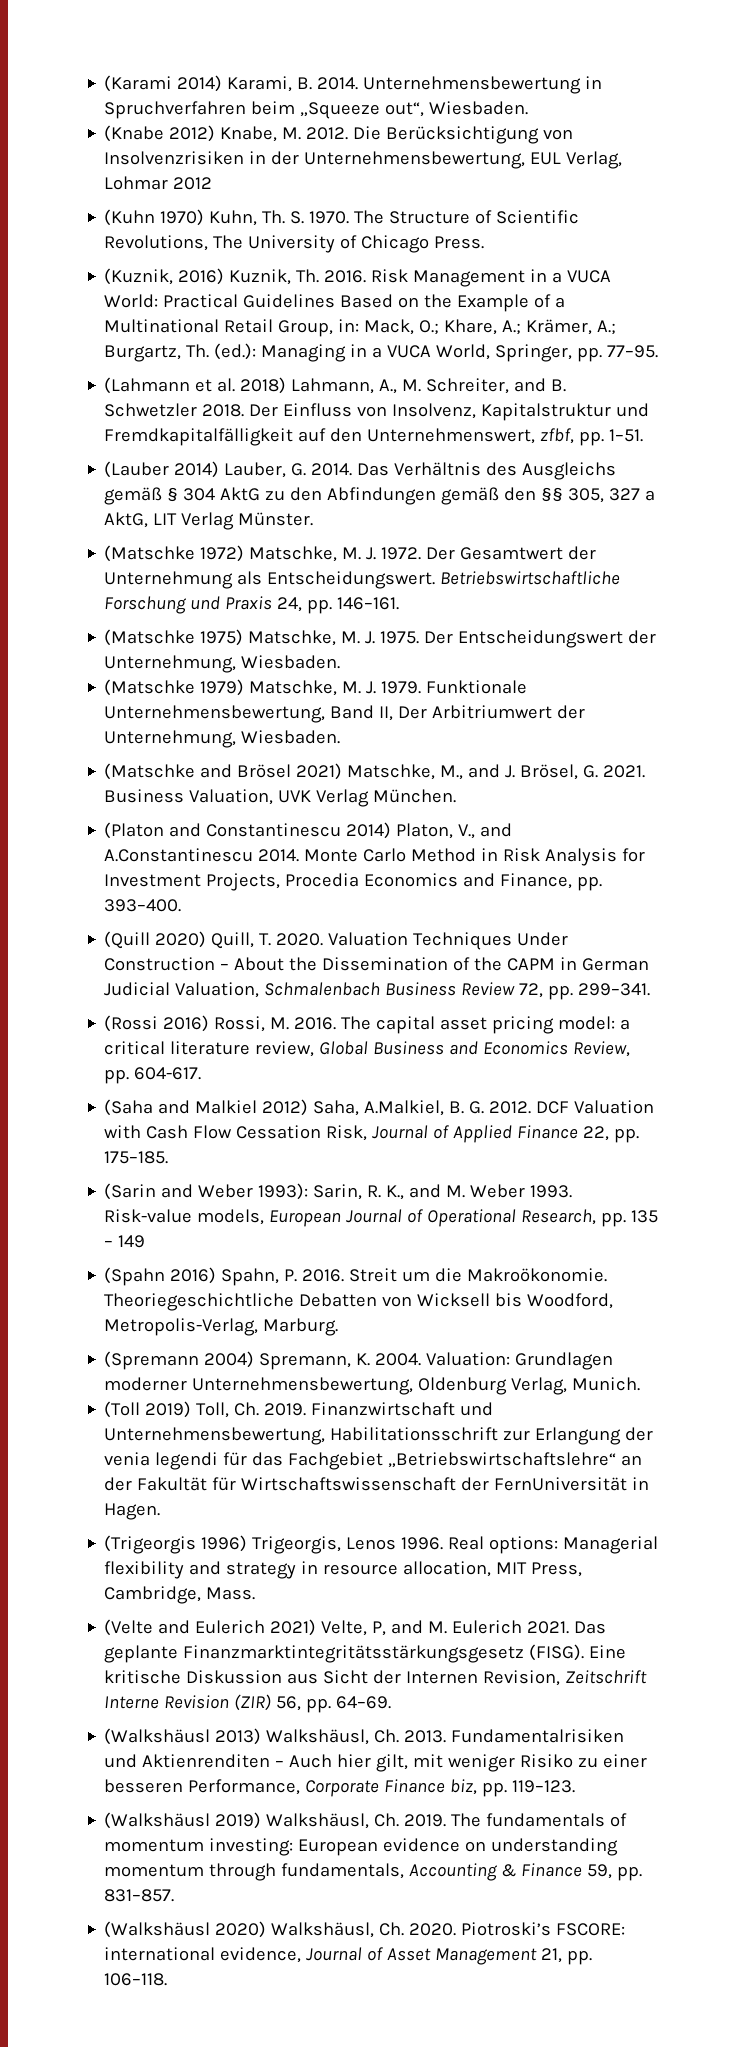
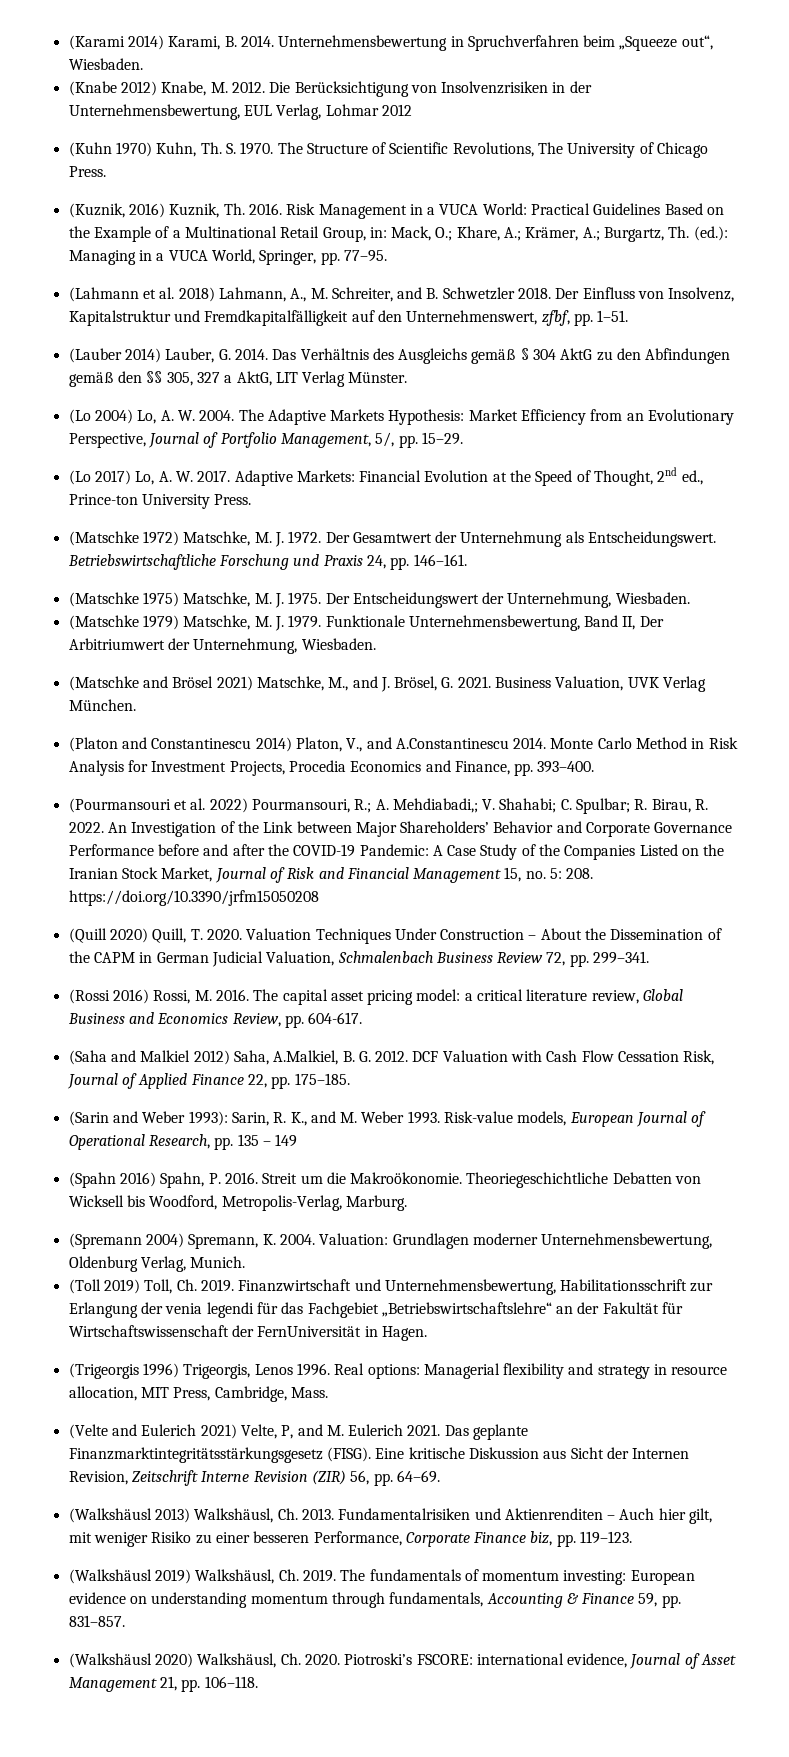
+ (Lo 2004) Lo, A. W. 2004. The Adaptive Markets Hypothesis: Market Efficiency from an Evolutionary Perspective, Journal of Portfolio Management, 5/, pp. 15–29.
+ (Lo 2017) Lo, A. W. 2017. Adaptive Markets: Financial Evolution at the Speed of Thought, 2nd ed., Prince-ton University Press.
+ (Pourmansouri et al. 2022) Pourmansouri, R.; A. Mehdiabadi,; V. Shahabi; C. Spulbar; R. Birau, R. 2022. An Investigation of the Link between Major Shareholders’ Behavior and Corporate Governance Performance before and after the COVID-19 Pandemic: A Case Study of the Companies Listed on the Iranian Stock Market, Journal of Risk and Financial Management 15, no. 5: 208. https://doi.org/10.3390/jrfm15050208

